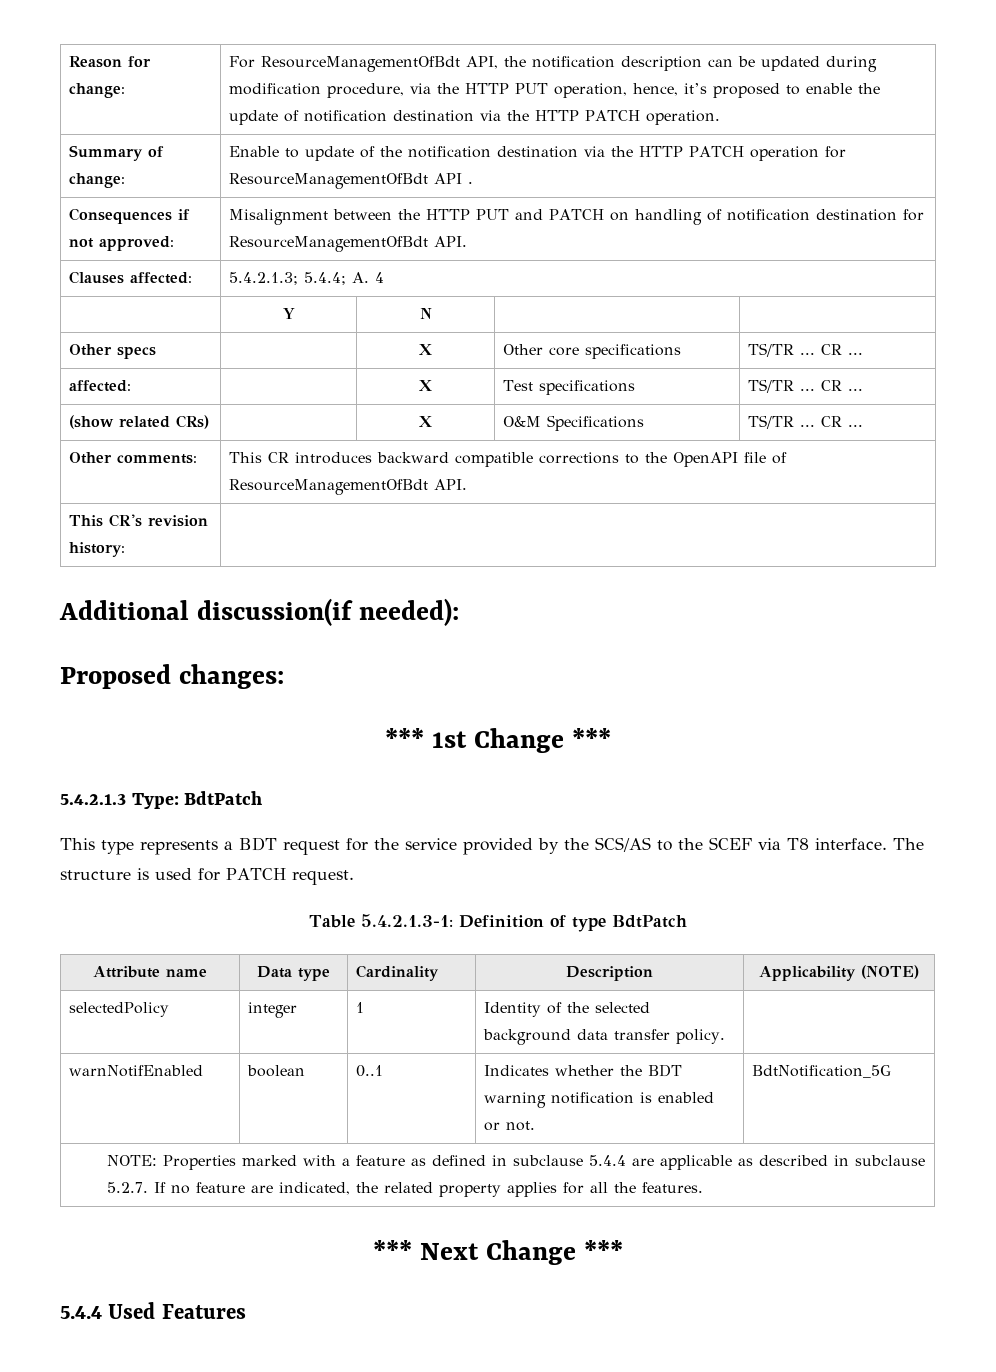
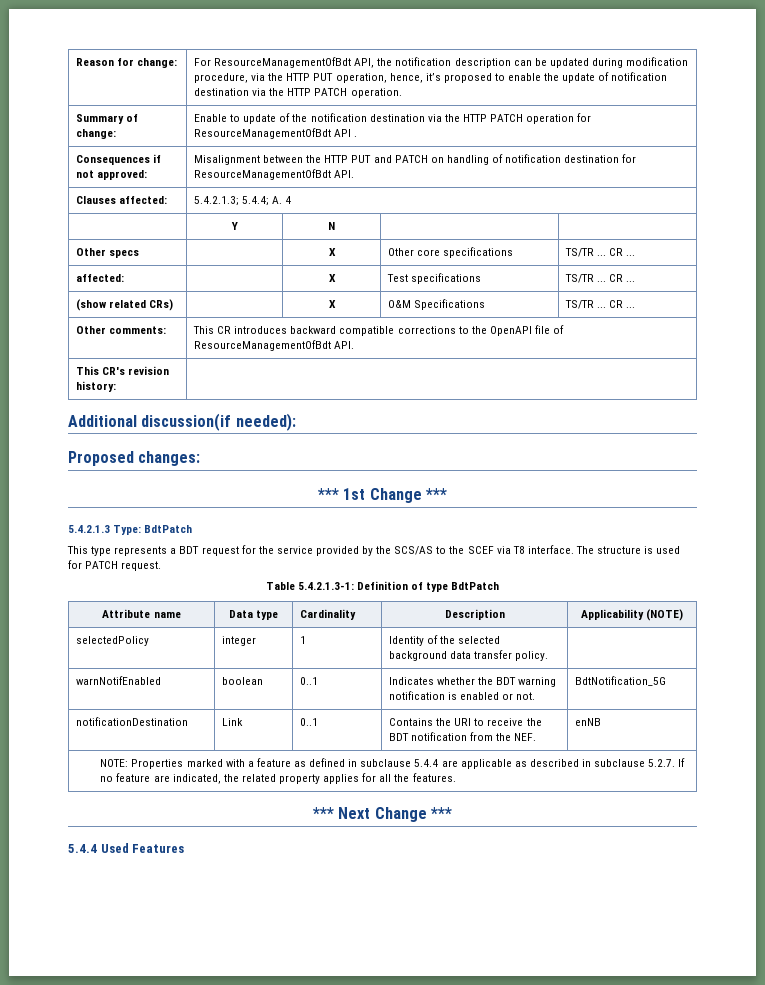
+ notificationDestination | Link | 0..1 | Contains the URI to receive the BDT notification from the NEF. | enNB

